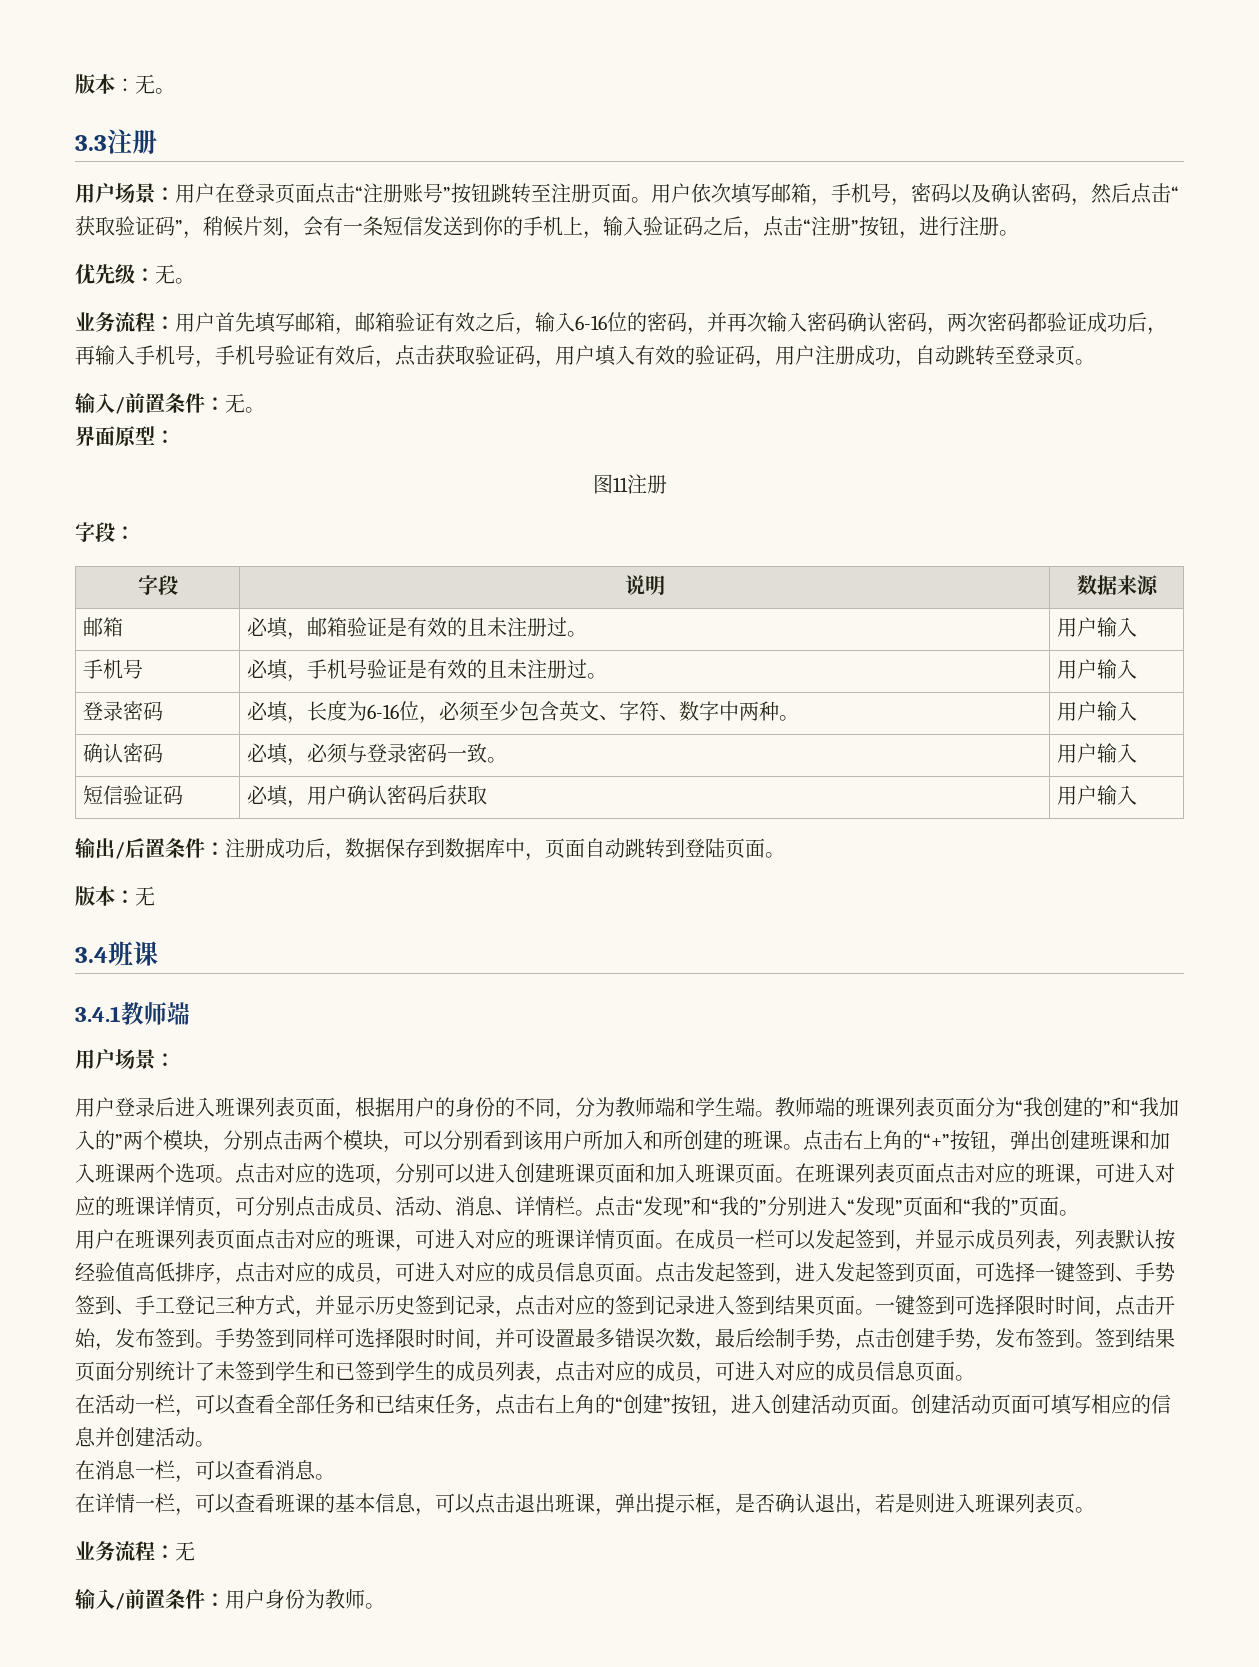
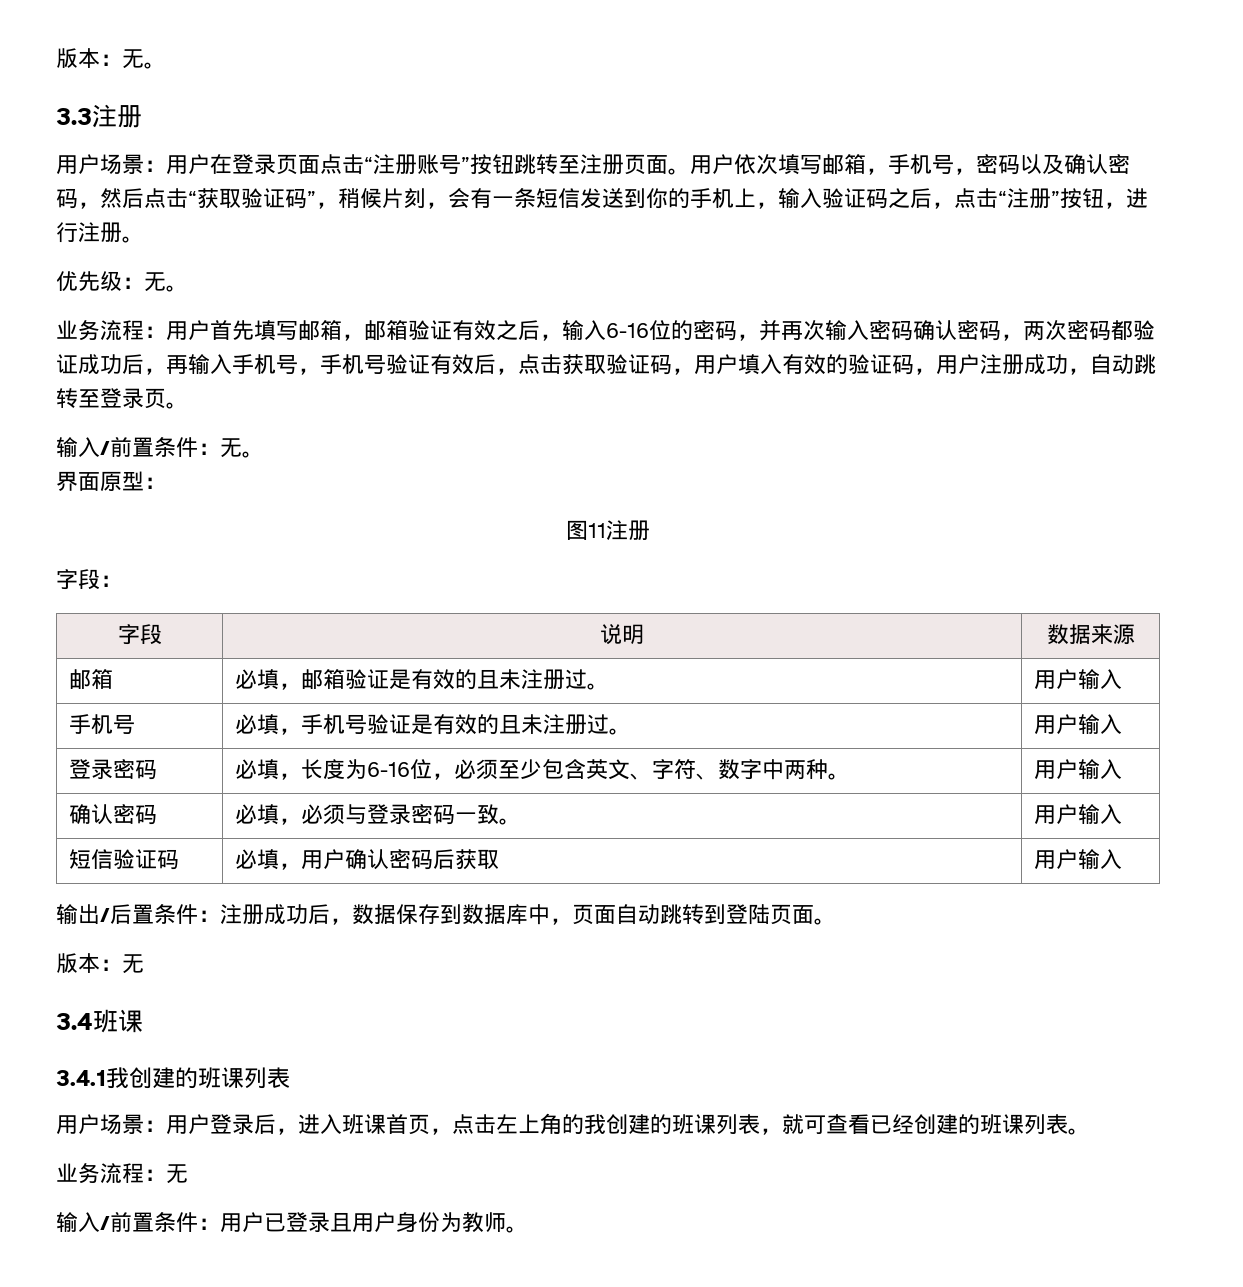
- 3.4.1教师端
- 用户场景：
- 用户登录后进入班课列表页面，根据用户的身份的不同，分为教师端和学生端。教师端的班课列表页面分为“我创建的”和“我加入的”两个模块，分别点击两个模块，可以分别看到该用户所加入和所创建的班课。点击右上角的“+”按钮，弹出创建班课和加入班课两个选项。点击对应的选项，分别可以进入创建班课页面和加入班课页面。在班课列表页面点击对应的班课，可进入对应的班课详情页，可分别点击成员、活动、消息、详情栏。点击“发现”和“我的”分别进入“发现”页面和“我的”页面。
- 用户在班课列表页面点击对应的班课，可进入对应的班课详情页面。在成员一栏可以发起签到，并显示成员列表，列表默认按经验值高低排序，点击对应的成员，可进入对应的成员信息页面。点击发起签到，进入发起签到页面，可选择一键签到、手势签到、手工登记三种方式，并显示历史签到记录，点击对应的签到记录进入签到结果页面。一键签到可选择限时时间，点击开始，发布签到。手势签到同样可选择限时时间，并可设置最多错误次数，最后绘制手势，点击创建手势，发布签到。签到结果页面分别统计了未签到学生和已签到学生的成员列表，点击对应的成员，可进入对应的成员信息页面。
- 在活动一栏，可以查看全部任务和已结束任务，点击右上角的“创建”按钮，进入创建活动页面。创建活动页面可填写相应的信息并创建活动。
- 在消息一栏，可以查看消息。
- 在详情一栏，可以查看班课的基本信息，可以点击退出班课，弹出提示框，是否确认退出，若是则进入班课列表页。
+ 3.4.1我创建的班课列表
+ 用户场景：用户登录后，进入班课首页，点击左上角的我创建的班课列表，就可查看已经创建的班课列表。
- 输入/前置条件：用户身份为教师。
+ 输入/前置条件：用户已登录且用户身份为教师。

